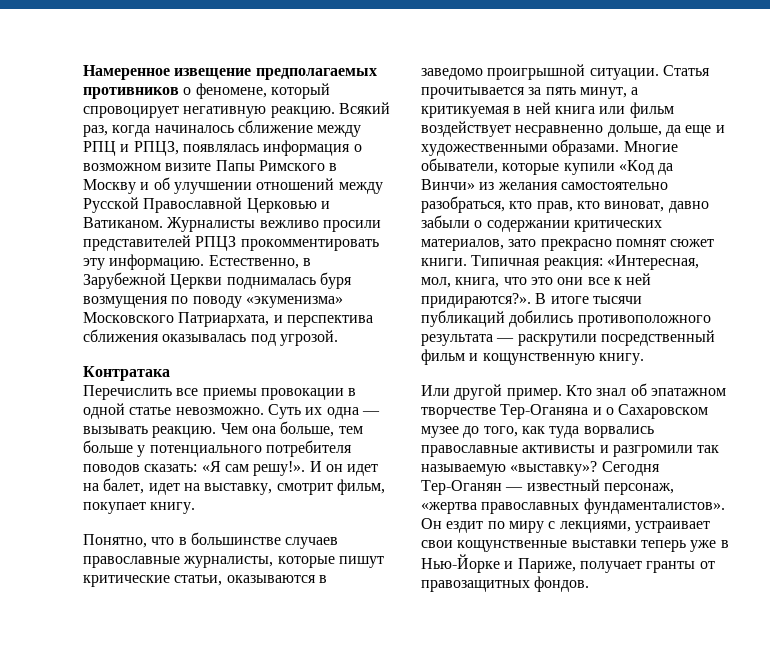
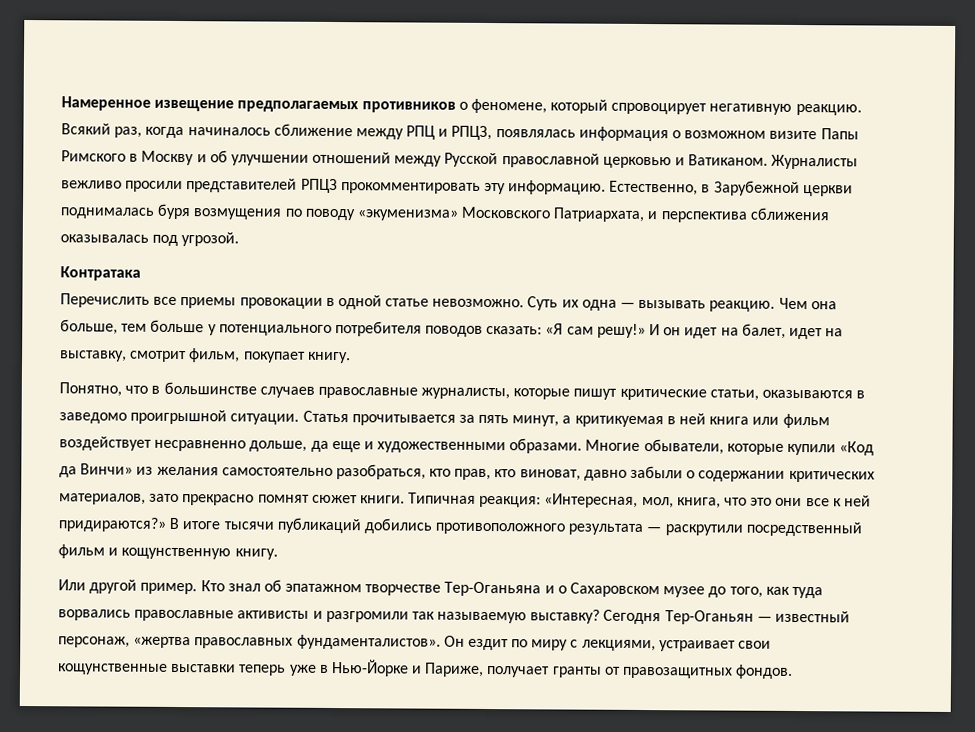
- Всякий раз, когда начиналось сближение между РПЦ и РПЦЗ, появлялась информация о возможном визите Папы Римского в Москву и об улучшении отношений между Русской Православной Церковью и Ватиканом.
+ Всякий раз, когда начиналось сближение между РПЦ и РПЦЗ, появлялась информация о возможном визите Папы Римского в Москву и об улучшении отношений между Русской православной церковью и Ватиканом.
- Естественно, в Зарубежной Церкви поднималась буря возмущения по поводу «экуменизма» Московского Патриархата, и перспектива сближения оказывалась под угрозой.
+ Естественно, в Зарубежной церкви поднималась буря возмущения по поводу «экуменизма» Московского Патриархата, и перспектива сближения оказывалась под угрозой.
- Чем она больше, тем больше у потенциального потребителя поводов сказать: «Я сам решу!».
+ Чем она больше, тем больше у потенциального потребителя поводов сказать: «Я сам решу!»
- Типичная реакция: «Интересная, мол, книга, что это они все к ней придираются?».
+ Типичная реакция: «Интересная, мол, книга, что это они все к ней придираются?»
- Кто знал об эпатажном творчестве Тер-Оганяна и о Сахаровском музее до того, как туда ворвались православные активисты и разгромили так называемую «выставку»? Сегодня Тер-Оганян — известный персонаж, «жертва православных фундаменталистов».
+ Кто знал об эпатажном творчестве Тер-Оганьяна и о Сахаровском музее до того, как туда ворвались православные активисты и разгромили так называемую выставку? Сегодня Тер-Оганьян — известный персонаж, «жертва православных фундаменталистов».

